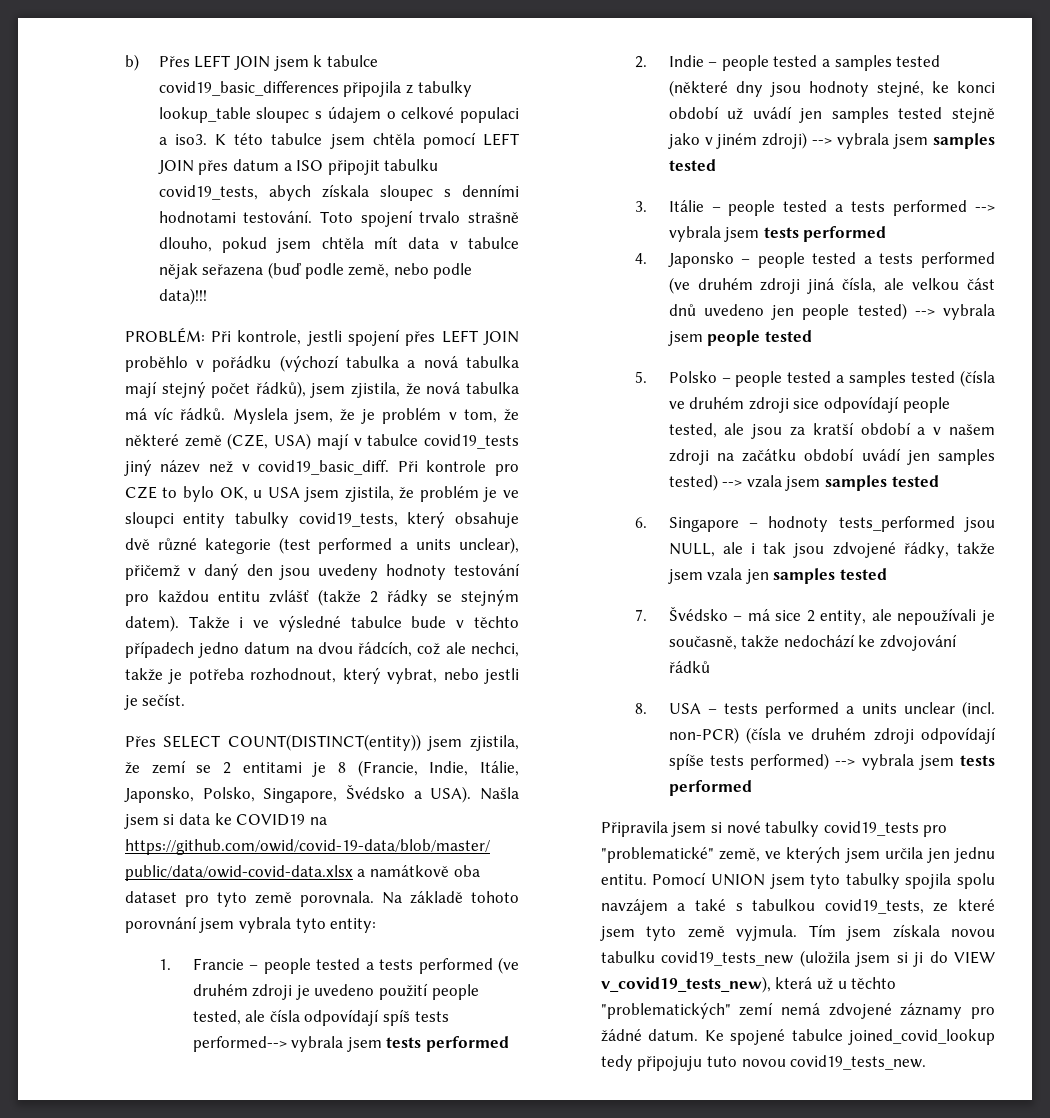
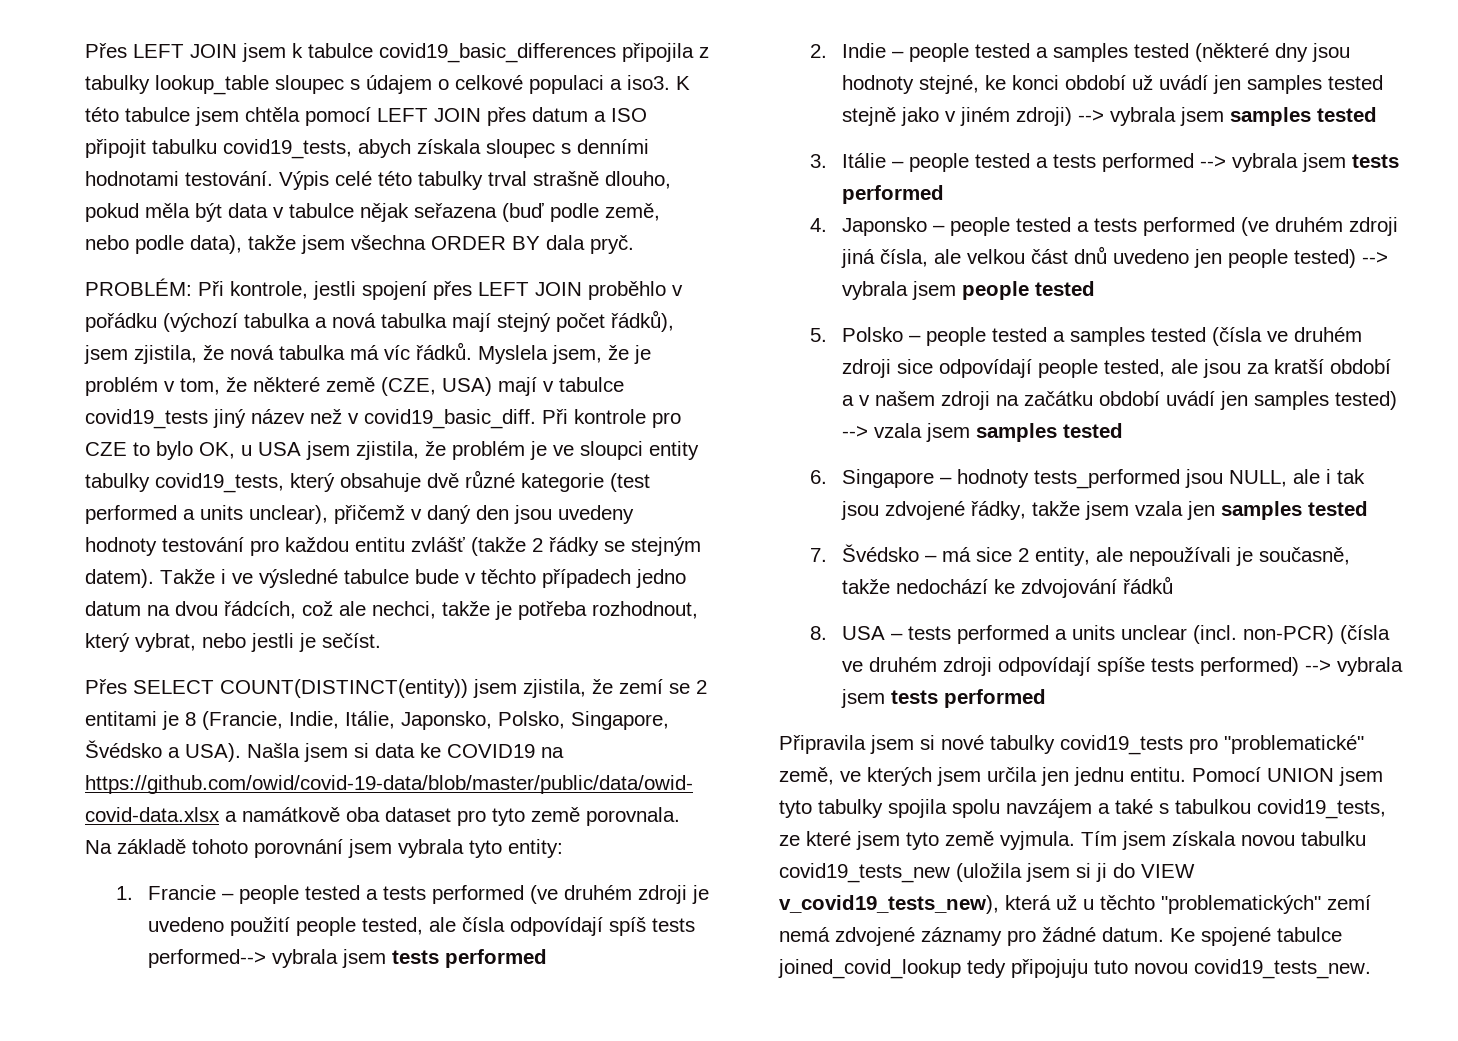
- b) Přes LEFT JOIN jsem k tabulce covid19_basic_differences připojila z tabulky lookup_table sloupec s údajem o celkové populaci a iso3.
+ Přes LEFT JOIN jsem k tabulce covid19_basic_differences připojila z tabulky lookup_table sloupec s údajem o celkové populaci a iso3.
- Toto spojení trvalo strašně dlouho, pokud jsem chtěla mít data v tabulce nějak seřazena (buď podle země, nebo podle data)!!!
+ Výpis celé této tabulky trval strašně dlouho, pokud měla být data v tabulce nějak seřazena (buď podle země, nebo podle data), takže jsem všechna ORDER BY dala pryč.

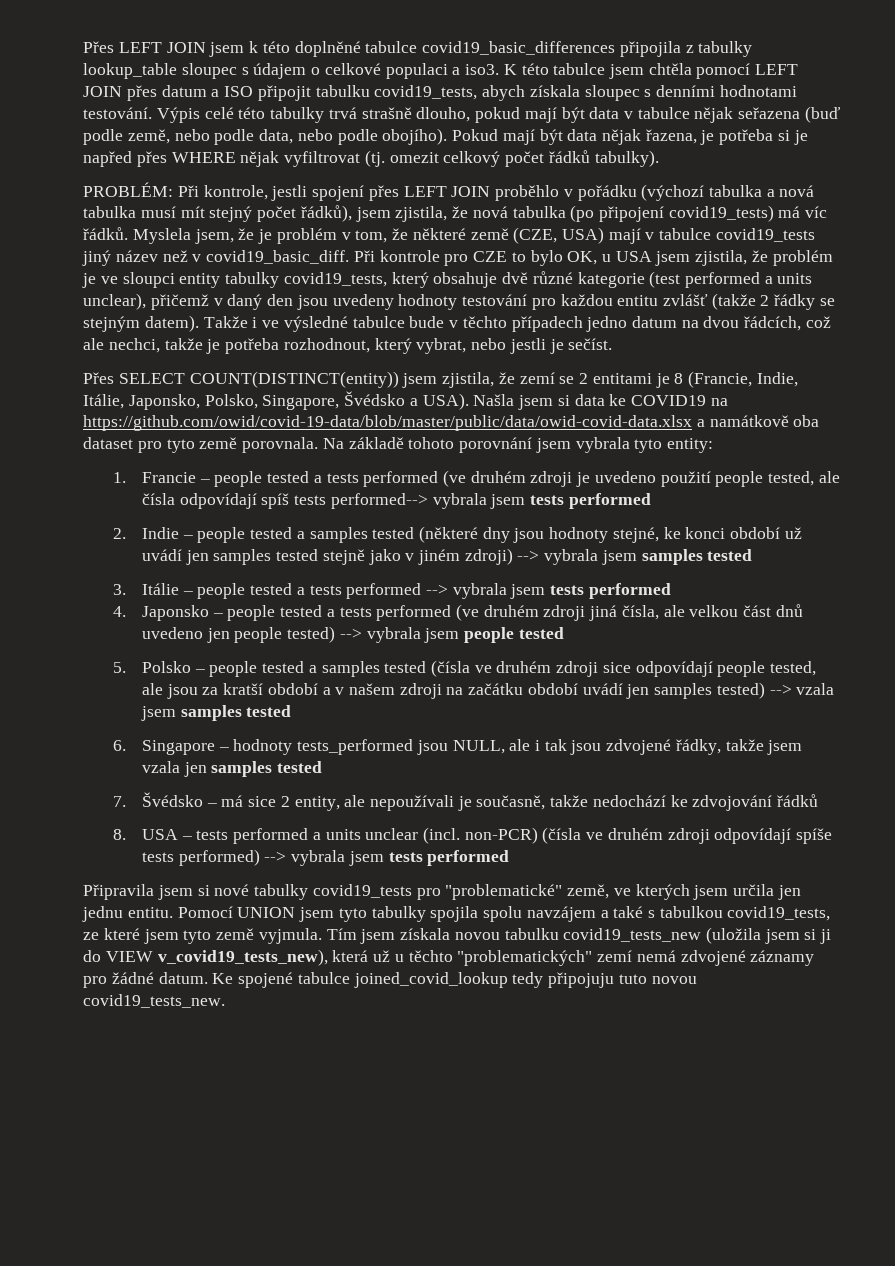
- Přes LEFT JOIN jsem k tabulce covid19_basic_differences připojila z tabulky lookup_table sloupec s údajem o celkové populaci a iso3.
+ Přes LEFT JOIN jsem k této doplněné tabulce covid19_basic_differences připojila z tabulky lookup_table sloupec s údajem o celkové populaci a iso3.
- Výpis celé této tabulky trval strašně dlouho, pokud měla být data v tabulce nějak seřazena (buď podle země, nebo podle data), takže jsem všechna ORDER BY dala pryč.
+ Výpis celé této tabulky trvá strašně dlouho, pokud mají být data v tabulce nějak seřazena (buď podle země, nebo podle data, nebo podle obojího). Pokud mají být data nějak řazena, je potřeba si je napřed přes WHERE nějak vyfiltrovat (tj. omezit celkový počet řádků tabulky).
- PROBLÉM: Při kontrole, jestli spojení přes LEFT JOIN proběhlo v pořádku (výchozí tabulka a nová tabulka mají stejný počet řádků), jsem zjistila, že nová tabulka má víc řádků.
+ PROBLÉM: Při kontrole, jestli spojení přes LEFT JOIN proběhlo v pořádku (výchozí tabulka a nová tabulka musí mít stejný počet řádků), jsem zjistila, že nová tabulka (po připojení covid19_tests) má víc řádků.

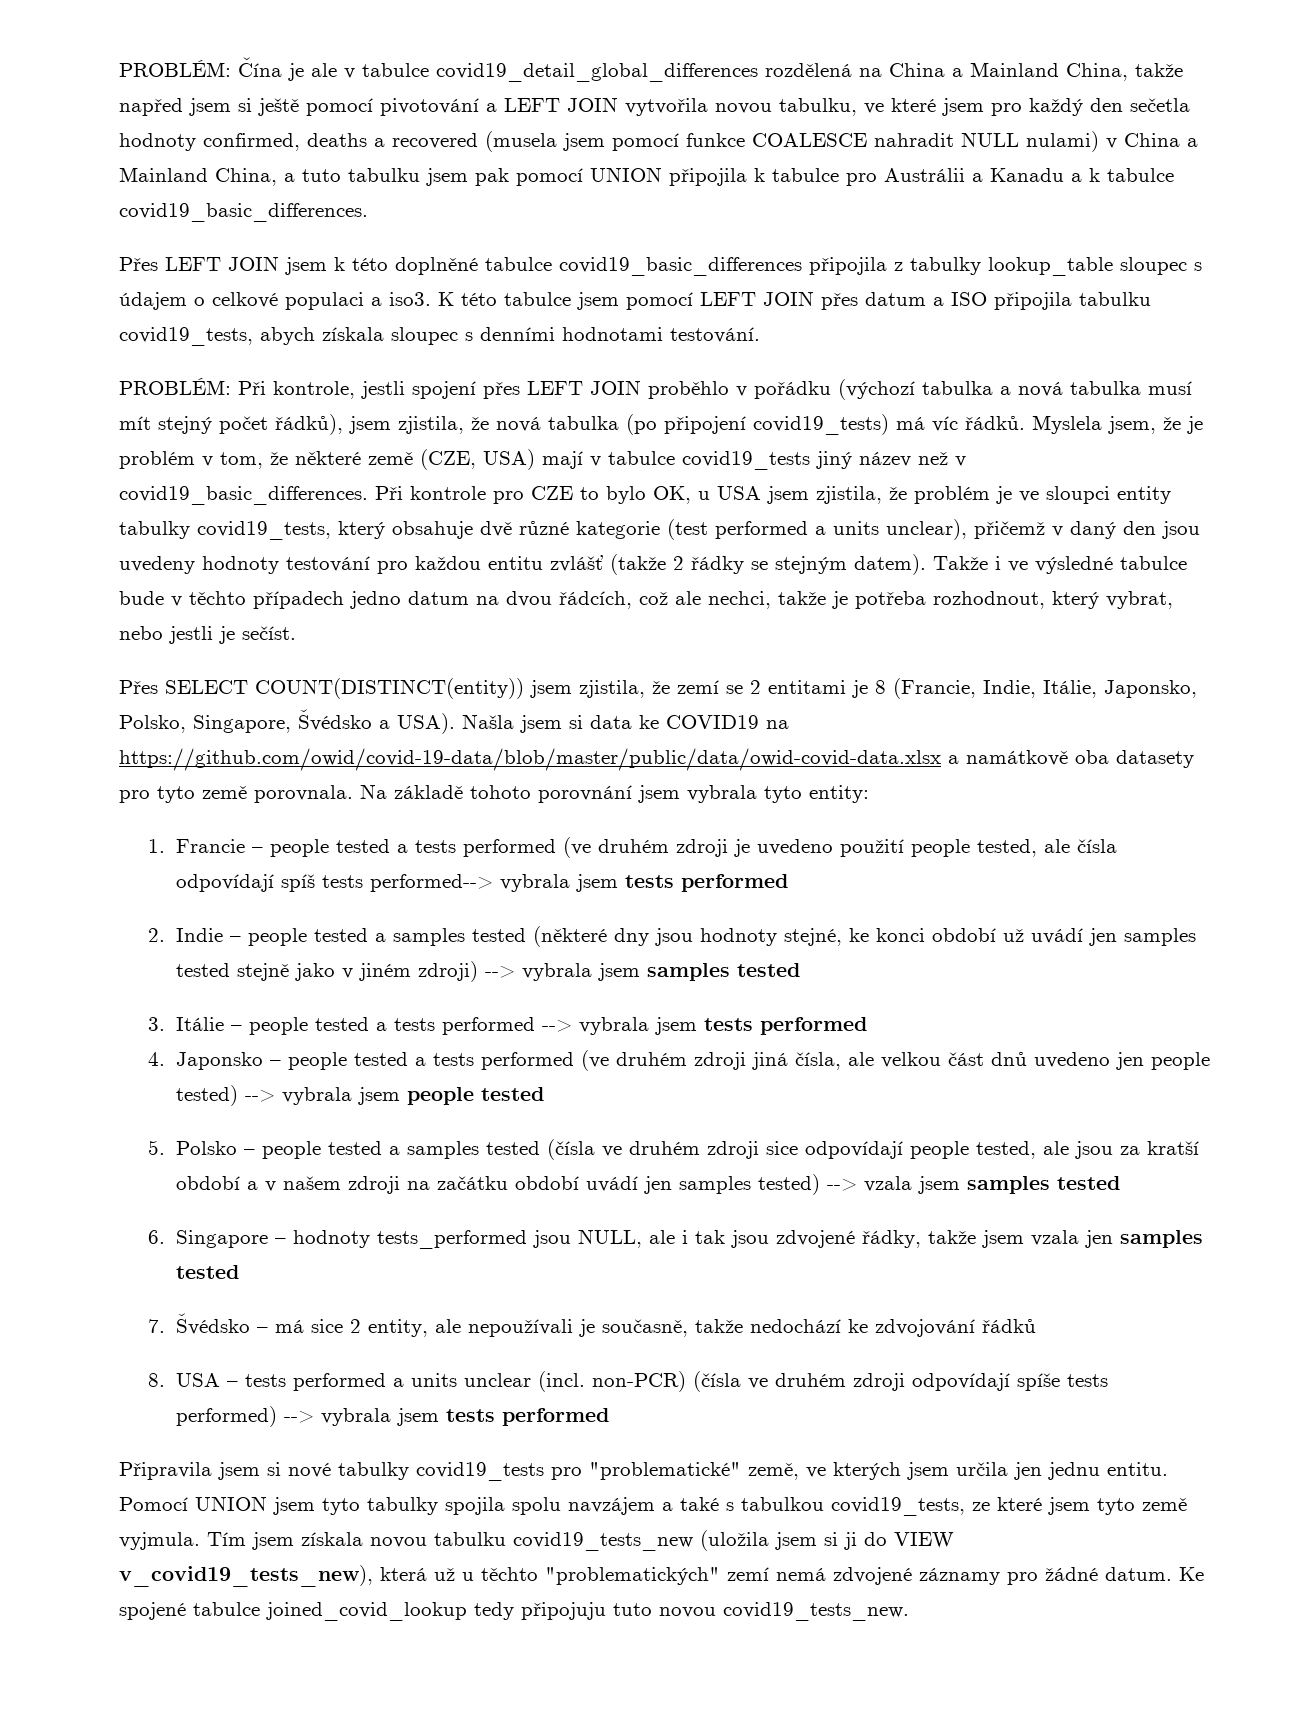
+ PROBLÉM: Čína je ale v tabulce covid19_detail_global_differences rozdělená na China a Mainland China, takže napřed jsem si ještě pomocí pivotování a LEFT JOIN vytvořila novou tabulku, ve které jsem pro každý den sečetla hodnoty confirmed, deaths a recovered (musela jsem pomocí funkce COALESCE nahradit NULL nulami) v China a Mainland China, a tuto tabulku jsem pak pomocí UNION připojila k tabulce pro Austrálii a Kanadu a k tabulce covid19_basic_differences.
- K této tabulce jsem chtěla pomocí LEFT JOIN přes datum a ISO připojit tabulku covid19_tests, abych získala sloupec s denními hodnotami testování. Výpis celé této tabulky trvá strašně dlouho, pokud mají být data v tabulce nějak seřazena (buď podle země, nebo podle data, nebo podle obojího). Pokud mají být data nějak řazena, je potřeba si je napřed přes WHERE nějak vyfiltrovat (tj. omezit celkový počet řádků tabulky).
+ K této tabulce jsem pomocí LEFT JOIN přes datum a ISO připojila tabulku covid19_tests, abych získala sloupec s denními hodnotami testování.
- Myslela jsem, že je problém v tom, že některé země (CZE, USA) mají v tabulce covid19_tests jiný název než v covid19_basic_diff.
+ Myslela jsem, že je problém v tom, že některé země (CZE, USA) mají v tabulce covid19_tests jiný název než v covid19_basic_differences.
- Našla jsem si data ke COVID19 na https://github.com/owid/covid-19-data/blob/master/public/data/owid-covid-data.xlsx a namátkově oba dataset pro tyto země porovnala.
+ Našla jsem si data ke COVID19 na https://github.com/owid/covid-19-data/blob/master/public/data/owid-covid-data.xlsx a namátkově oba datasety pro tyto země porovnala.

